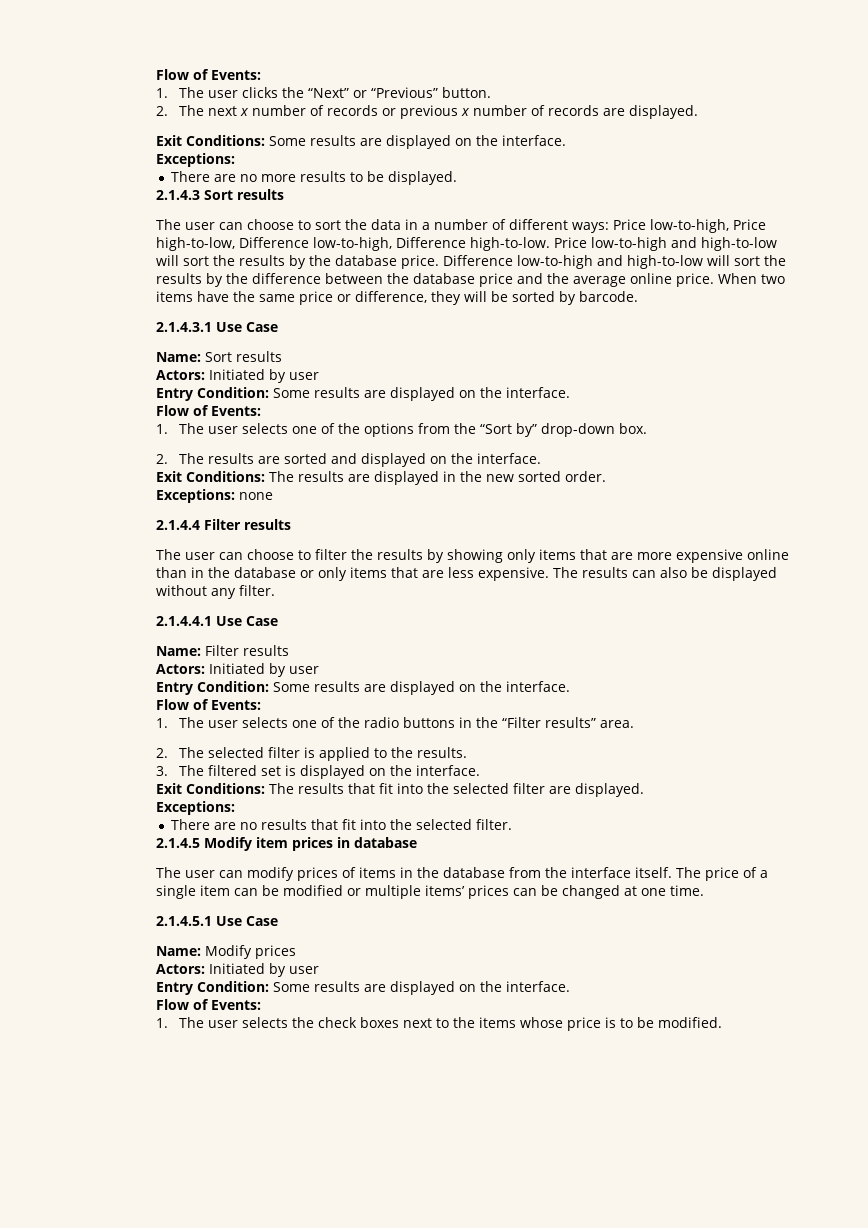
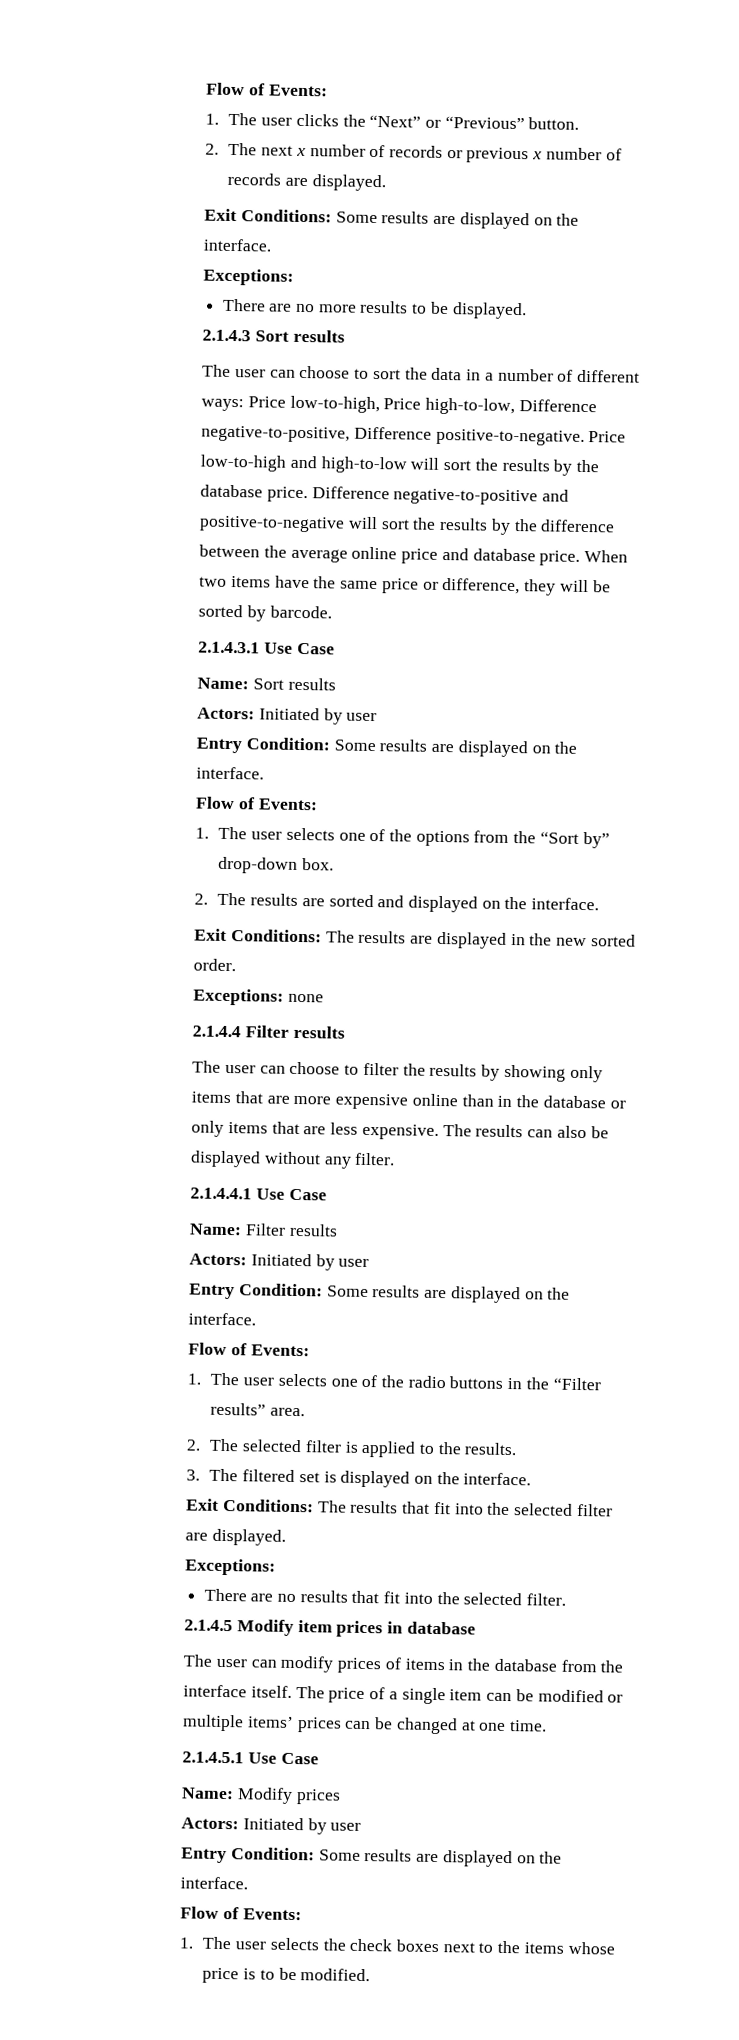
- The user can choose to sort the data in a number of different ways: Price low-to-high, Price high-to-low, Difference low-to-high, Difference high-to-low.
+ The user can choose to sort the data in a number of different ways: Price low-to-high, Price high-to-low, Difference negative-to-positive, Difference positive-to-negative.
- Difference low-to-high and high-to-low will sort the results by the difference between the database price and the average online price.
+ Difference negative-to-positive and positive-to-negative will sort the results by the difference between the average online price and database price.

